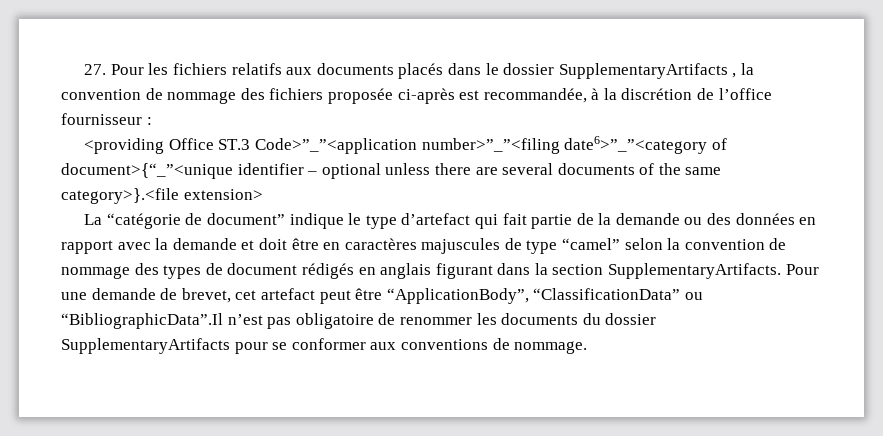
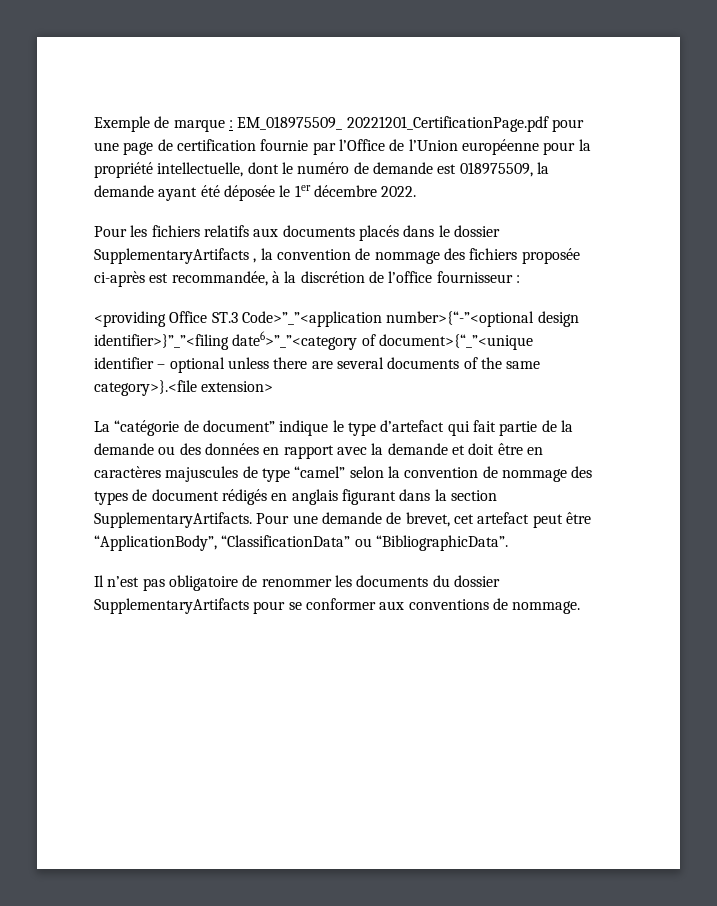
- 27. Pour les fichiers relatifs aux documents placés dans le dossier SupplementaryArtifacts , la convention de nommage des fichiers proposée ci-après est recommandée, à la discrétion de l’office fournisseur :
+ Exemple de marque : EM_018975509_ 20221201_CertificationPage.pdf pour une page de certification fournie par l’Office de l’Union européenne pour la propriété intellectuelle, dont le numéro de demande est 018975509, la demande ayant été déposée le 1er décembre 2022.
+ Pour les fichiers relatifs aux documents placés dans le dossier SupplementaryArtifacts , la convention de nommage des fichiers proposée ci-après est recommandée, à la discrétion de l’office fournisseur :
- <providing Office ST.3 Code>”_”<application number>”_”<filing date6>”_”<category of document>{“_”<unique identifier – optional unless there are several documents of the same category>}.<file extension>
+ <providing Office ST.3 Code>”_”<application number>{“-”<optional design identifier>}”_”<filing date6>”_”<category of document>{“_”<unique identifier – optional unless there are several documents of the same category>}.<file extension>
- Pour une demande de brevet, cet artefact peut être “ApplicationBody”, “ClassificationData” ou “BibliographicData”.Il n’est pas obligatoire de renommer les documents du dossier SupplementaryArtifacts pour se conformer aux conventions de nommage.
+ Pour une demande de brevet, cet artefact peut être “ApplicationBody”, “ClassificationData” ou “BibliographicData”.
+ Il n’est pas obligatoire de renommer les documents du dossier SupplementaryArtifacts pour se conformer aux conventions de nommage.

